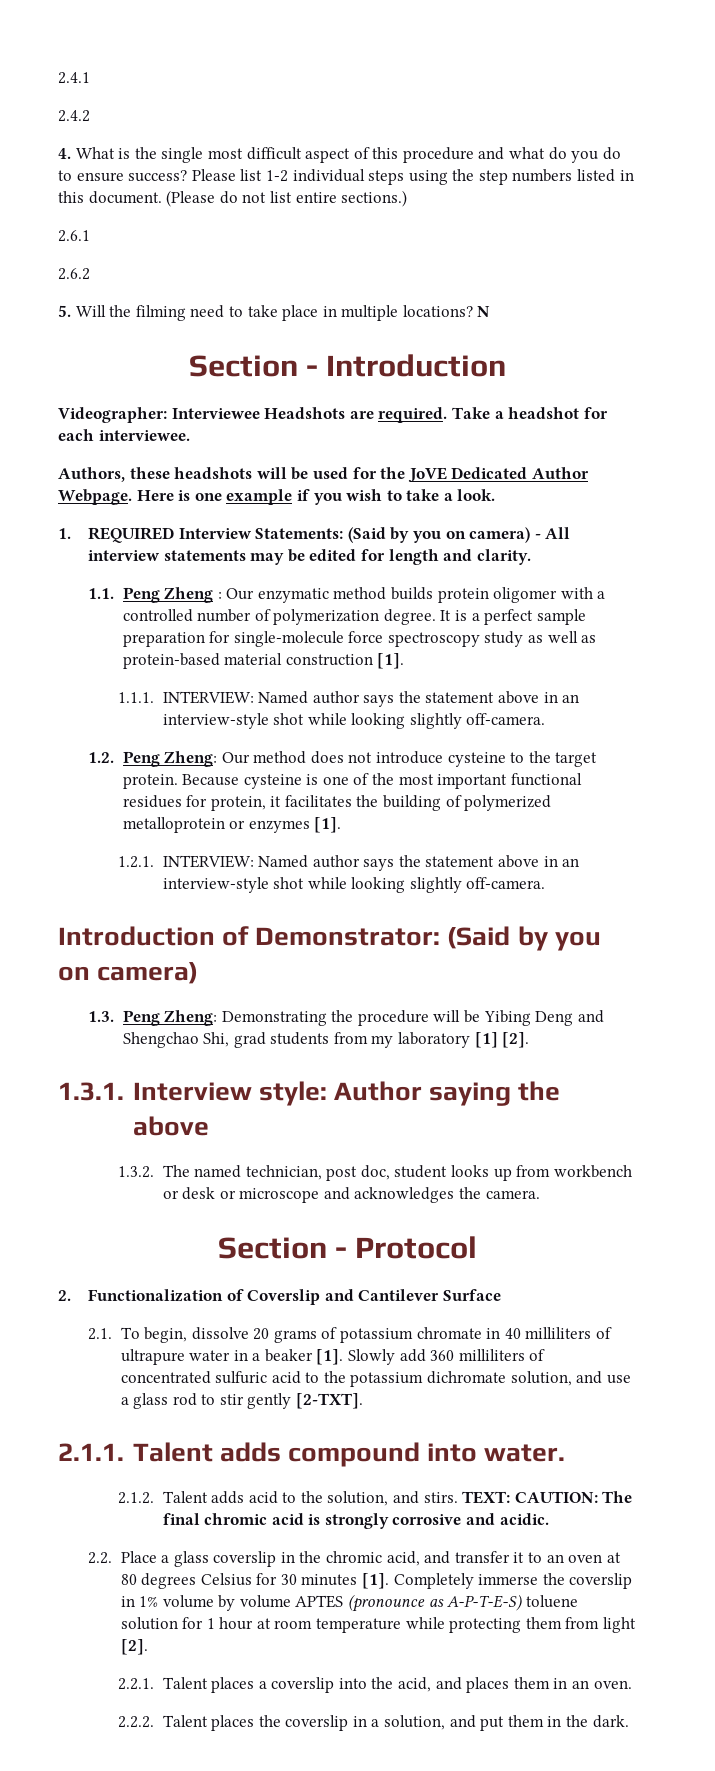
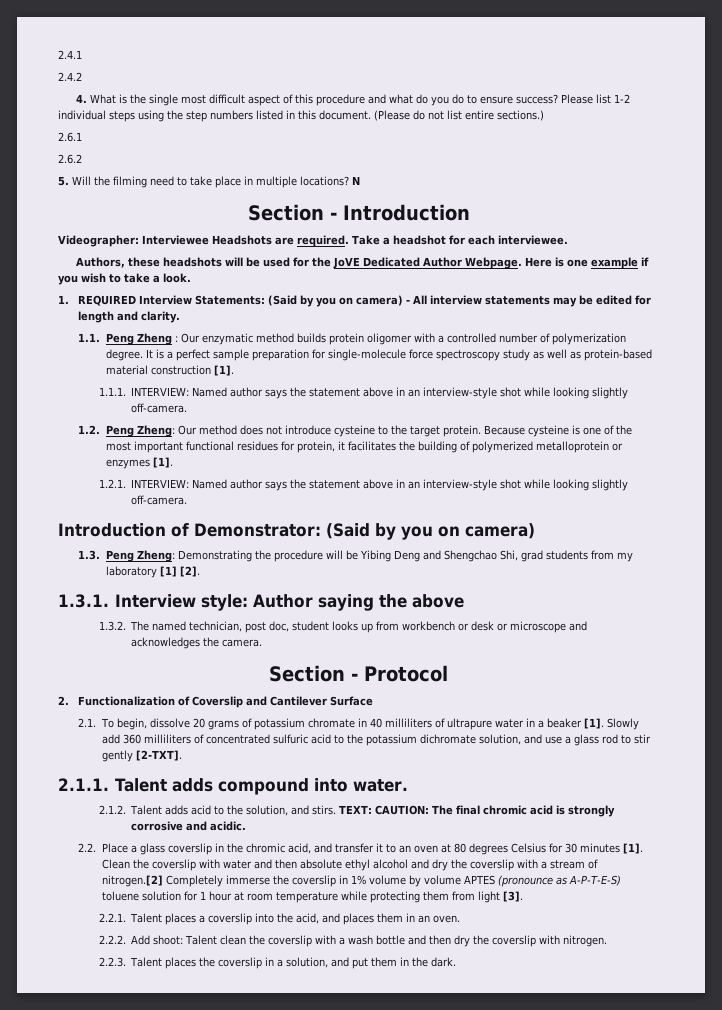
- Completely immerse the coverslip in 1% volume by volume APTES (pronounce as A-P-T-E-S) toluene solution for 1 hour at room temperature while protecting them from light [2].
+ Clean the coverslip with water and then absolute ethyl alcohol and dry the coverslip with a stream of nitrogen.[2] Completely immerse the coverslip in 1% volume by volume APTES (pronounce as A-P-T-E-S) toluene solution for 1 hour at room temperature while protecting them from light [3].
- 2.2.2. Talent places the coverslip in a solution, and put them in the dark.
+ 2.2.2. Add shoot: Talent clean the coverslip with a wash bottle and then dry the coverslip with nitrogen.
+ 2.2.3. Talent places the coverslip in a solution, and put them in the dark.

